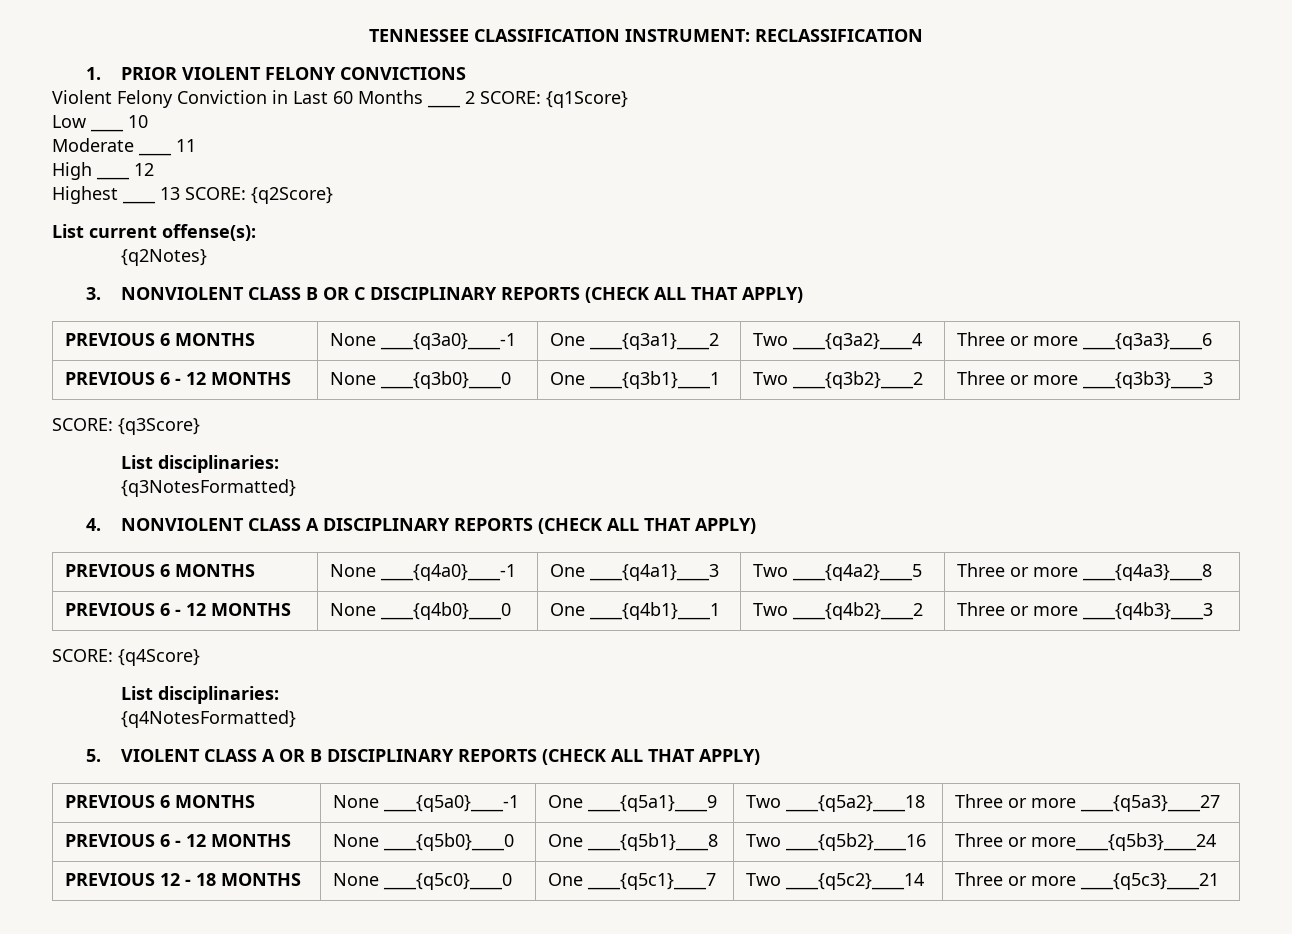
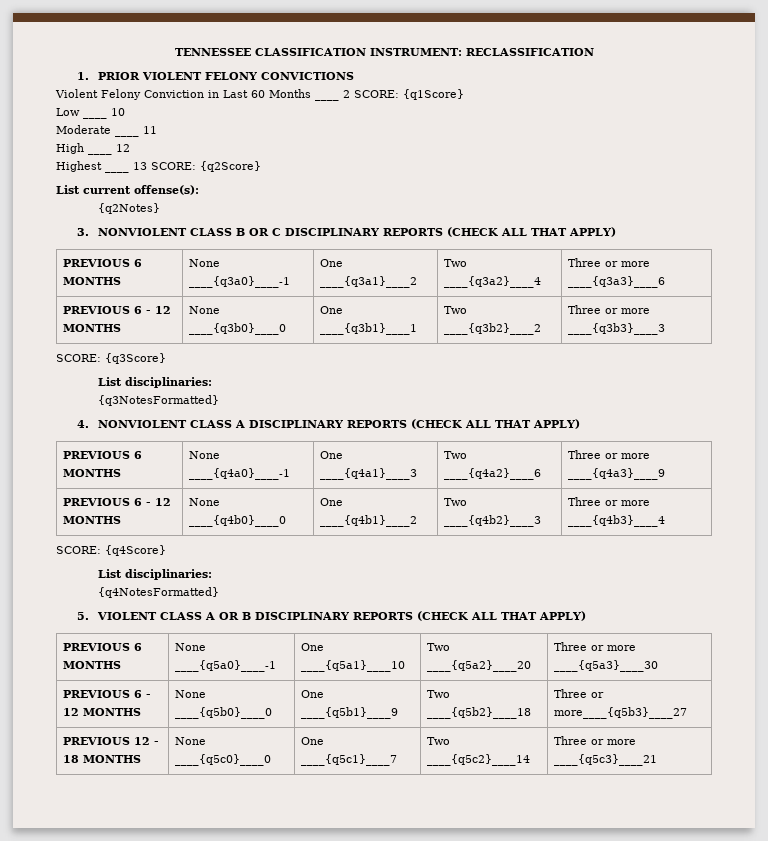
- PREVIOUS 6 MONTHS | None ____{q4a0}____-1 | One ____{q4a1}____3 | Two ____{q4a2}____5 | Three or more ____{q4a3}____8
+ PREVIOUS 6 MONTHS | None ____{q4a0}____-1 | One ____{q4a1}____3 | Two ____{q4a2}____6 | Three or more ____{q4a3}____9
- PREVIOUS 6 - 12 MONTHS | None ____{q4b0}____0 | One ____{q4b1}____1 | Two ____{q4b2}____2 | Three or more ____{q4b3}____3
+ PREVIOUS 6 - 12 MONTHS | None ____{q4b0}____0 | One ____{q4b1}____2 | Two ____{q4b2}____3 | Three or more ____{q4b3}____4
- PREVIOUS 6 MONTHS | None ____{q5a0}____-1 | One ____{q5a1}____9 | Two ____{q5a2}____18 | Three or more ____{q5a3}____27
+ PREVIOUS 6 MONTHS | None ____{q5a0}____-1 | One ____{q5a1}____10 | Two ____{q5a2}____20 | Three or more ____{q5a3}____30
- PREVIOUS 6 - 12 MONTHS | None ____{q5b0}____0 | One ____{q5b1}____8 | Two ____{q5b2}____16 | Three or more____{q5b3}____24
+ PREVIOUS 6 - 12 MONTHS | None ____{q5b0}____0 | One ____{q5b1}____9 | Two ____{q5b2}____18 | Three or more____{q5b3}____27

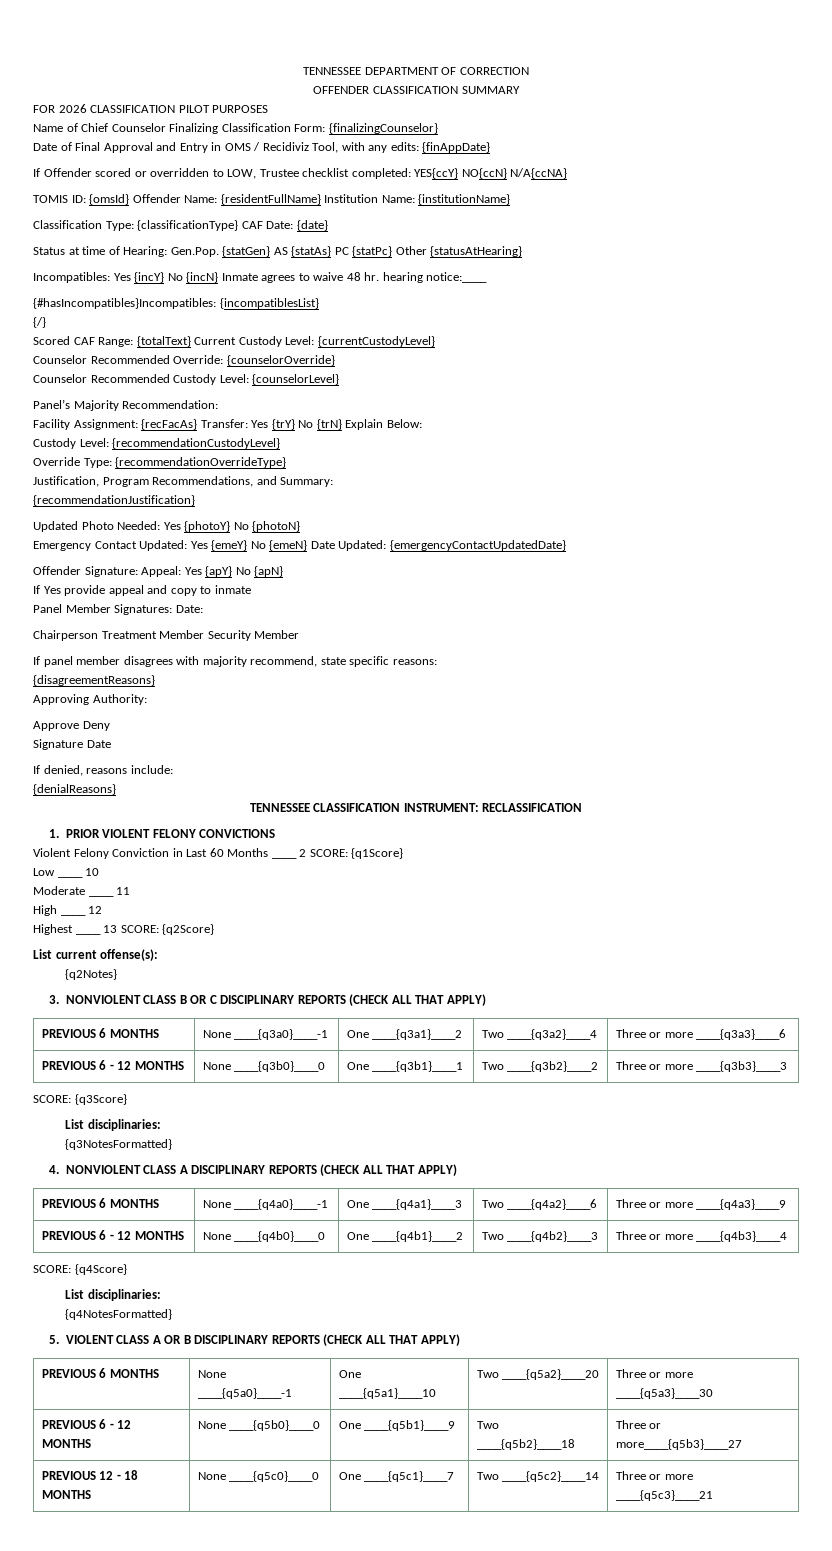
+ TENNESSEE DEPARTMENT OF CORRECTION
+ OFFENDER CLASSIFICATION SUMMARY
+ FOR 2026 CLASSIFICATION PILOT PURPOSES
+ Name of Chief Counselor Finalizing Classification Form: {finalizingCounselor}
+ Date of Final Approval and Entry in OMS / Recidiviz Tool, with any edits: {finAppDate}
+ If Offender scored or overridden to LOW, Trustee checklist completed: YES{ccY} NO{ccN} N/A{ccNA}
+ TOMIS ID: {omsId} Offender Name: {residentFullName} Institution Name: {institutionName}
+ Classification Type: {classificationType} CAF Date: {date}
+ Status at time of Hearing: Gen.Pop. {statGen} AS {statAs} PC {statPc} Other {statusAtHearing}
+ Incompatibles: Yes {incY} No {incN} Inmate agrees to waive 48 hr. hearing notice:____
+ {#hasIncompatibles}Incompatibles: {incompatiblesList}
+ {/}
+ Scored CAF Range: {totalText} Current Custody Level: {currentCustodyLevel}
+ Counselor Recommended Override: {counselorOverride}
+ Counselor Recommended Custody Level: {counselorLevel}
+ Panel’s Majority Recommendation:
+ Facility Assignment: {recFacAs} Transfer: Yes {trY} No {trN} Explain Below:
+ Custody Level: {recommendationCustodyLevel}
+ Override Type: {recommendationOverrideType}
+ Justification, Program Recommendations, and Summary:
+ {recommendationJustification}
+ Updated Photo Needed: Yes {photoY} No {photoN}
+ Emergency Contact Updated: Yes {emeY} No {emeN} Date Updated: {emergencyContactUpdatedDate}
+ Offender Signature: Appeal: Yes {apY} No {apN}
+ If Yes provide appeal and copy to inmate
+ Panel Member Signatures: Date:
+ Chairperson Treatment Member Security Member
+ If panel member disagrees with majority recommend, state specific reasons:
+ {disagreementReasons}
+ Approving Authority:
+ Approve Deny
+ Signature Date
+ If denied, reasons include:
+ {denialReasons}

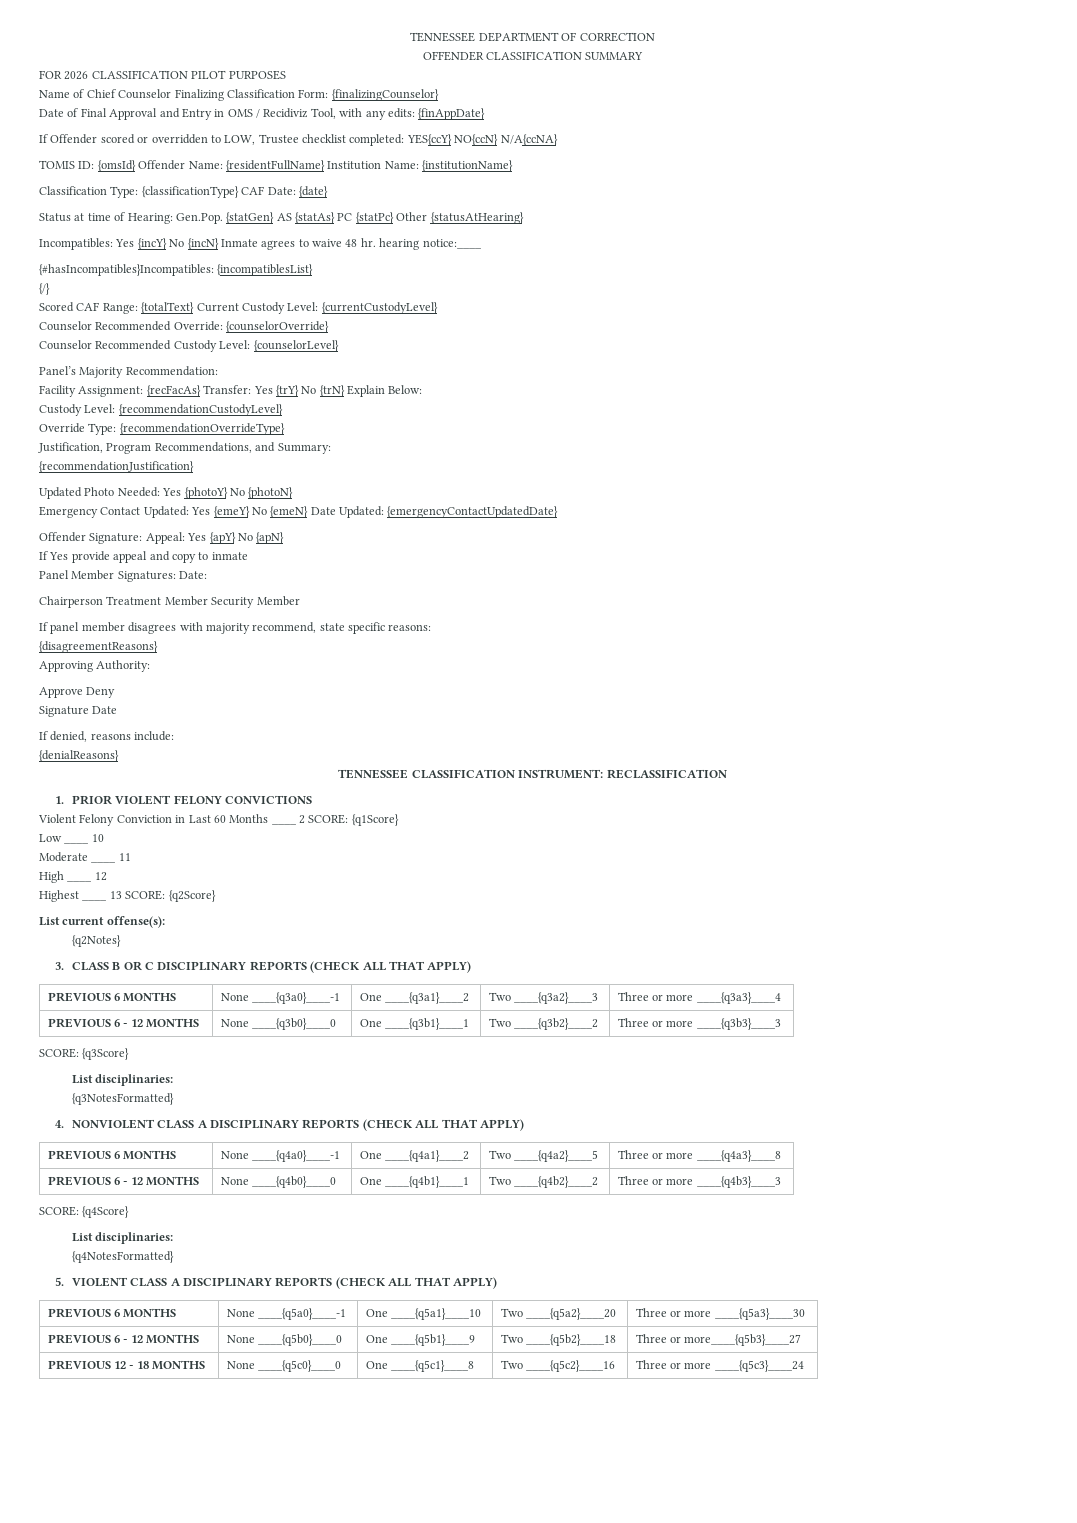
- 3. NONVIOLENT CLASS B OR C DISCIPLINARY REPORTS (CHECK ALL THAT APPLY)
+ 3. CLASS B OR C DISCIPLINARY REPORTS (CHECK ALL THAT APPLY)
- PREVIOUS 6 MONTHS | None ____{q3a0}____-1 | One ____{q3a1}____2 | Two ____{q3a2}____4 | Three or more ____{q3a3}____6
+ PREVIOUS 6 MONTHS | None ____{q3a0}____-1 | One ____{q3a1}____2 | Two ____{q3a2}____3 | Three or more ____{q3a3}____4
- PREVIOUS 6 MONTHS | None ____{q4a0}____-1 | One ____{q4a1}____3 | Two ____{q4a2}____6 | Three or more ____{q4a3}____9
+ PREVIOUS 6 MONTHS | None ____{q4a0}____-1 | One ____{q4a1}____2 | Two ____{q4a2}____5 | Three or more ____{q4a3}____8
- PREVIOUS 6 - 12 MONTHS | None ____{q4b0}____0 | One ____{q4b1}____2 | Two ____{q4b2}____3 | Three or more ____{q4b3}____4
+ PREVIOUS 6 - 12 MONTHS | None ____{q4b0}____0 | One ____{q4b1}____1 | Two ____{q4b2}____2 | Three or more ____{q4b3}____3
- 5. VIOLENT CLASS A OR B DISCIPLINARY REPORTS (CHECK ALL THAT APPLY)
+ 5. VIOLENT CLASS A DISCIPLINARY REPORTS (CHECK ALL THAT APPLY)
- PREVIOUS 12 - 18 MONTHS | None ____{q5c0}____0 | One ____{q5c1}____7 | Two ____{q5c2}____14 | Three or more ____{q5c3}____21
+ PREVIOUS 12 - 18 MONTHS | None ____{q5c0}____0 | One ____{q5c1}____8 | Two ____{q5c2}____16 | Three or more ____{q5c3}____24

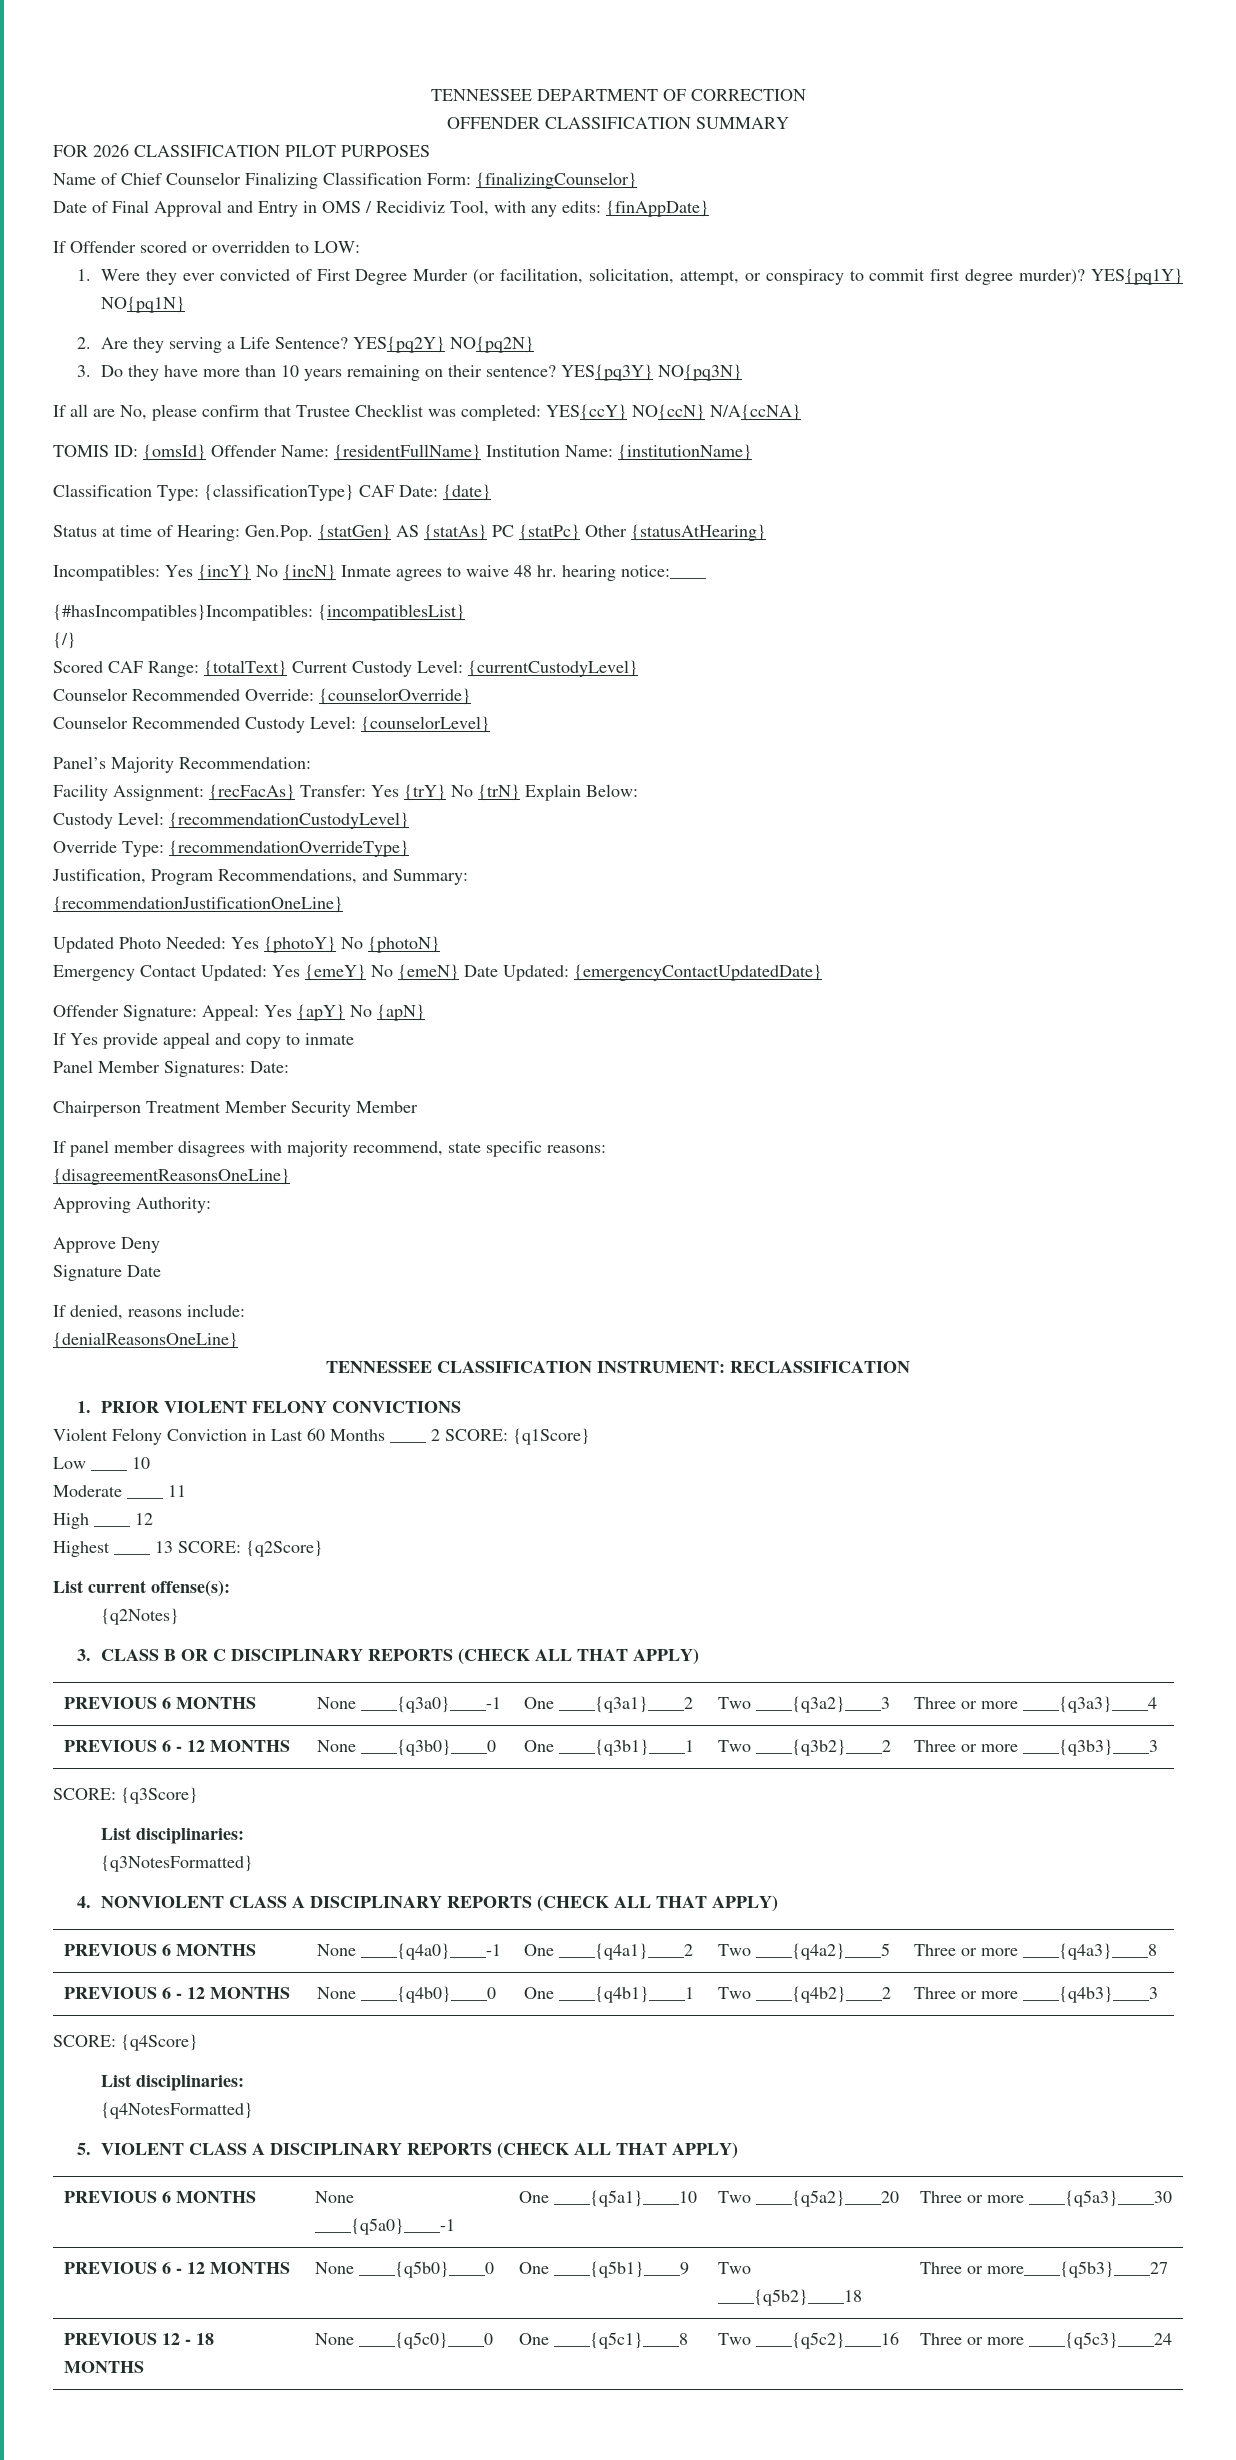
- If Offender scored or overridden to LOW, Trustee checklist completed: YES{ccY} NO{ccN} N/A{ccNA}
+ If Offender scored or overridden to LOW:
+ 1. Were they ever convicted of First Degree Murder (or facilitation, solicitation, attempt, or conspiracy to commit first degree murder)? YES{pq1Y} NO{pq1N}
+ 2. Are they serving a Life Sentence? YES{pq2Y} NO{pq2N}
+ 3. Do they have more than 10 years remaining on their sentence? YES{pq3Y} NO{pq3N}
+ If all are No, please confirm that Trustee Checklist was completed: YES{ccY} NO{ccN} N/A{ccNA}
- {recommendationJustification}
+ {recommendationJustificationOneLine}
- {disagreementReasons}
+ {disagreementReasonsOneLine}
- {denialReasons}
+ {denialReasonsOneLine}

